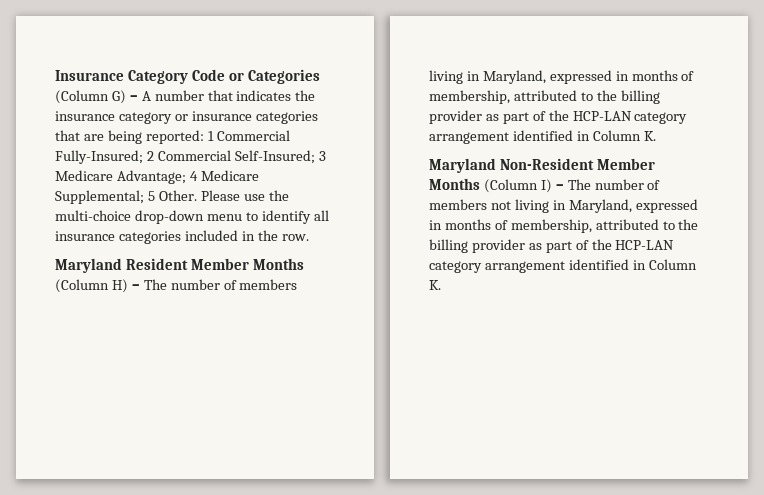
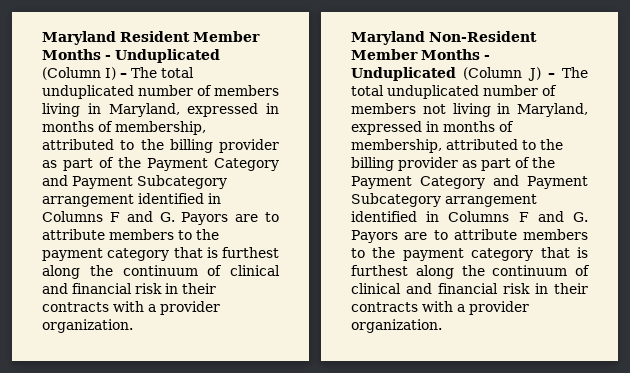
- Insurance Category Code or Categories (Column G) – A number that indicates the insurance category or insurance categories that are being reported: 1 Commercial Fully-Insured; 2 Commercial Self-Insured; 3 Medicare Advantage; 4 Medicare Supplemental; 5 Other. Please use the multi-choice drop-down menu to identify all insurance categories included in the row.
- Maryland Resident Member Months (Column H) – The number of members living in Maryland, expressed in months of membership, attributed to the billing provider as part of the HCP-LAN category arrangement identified in Column K.
- Maryland Non-Resident Member Months (Column I) – The number of members not living in Maryland, expressed in months of membership, attributed to the billing provider as part of the HCP-LAN category arrangement identified in Column K.
+ Maryland Resident Member Months - Unduplicated (Column I) – The total unduplicated number of members living in Maryland, expressed in months of membership, attributed to the billing provider as part of the Payment Category and Payment Subcategory arrangement identified in Columns F and G. Payors are to attribute members to the payment category that is furthest along the continuum of clinical and financial risk in their contracts with a provider organization.
+ Maryland Non-Resident Member Months - Unduplicated (Column J) – The total unduplicated number of members not living in Maryland, expressed in months of membership, attributed to the billing provider as part of the Payment Category and Payment Subcategory arrangement identified in Columns F and G. Payors are to attribute members to the payment category that is furthest along the continuum of clinical and financial risk in their contracts with a provider organization.

